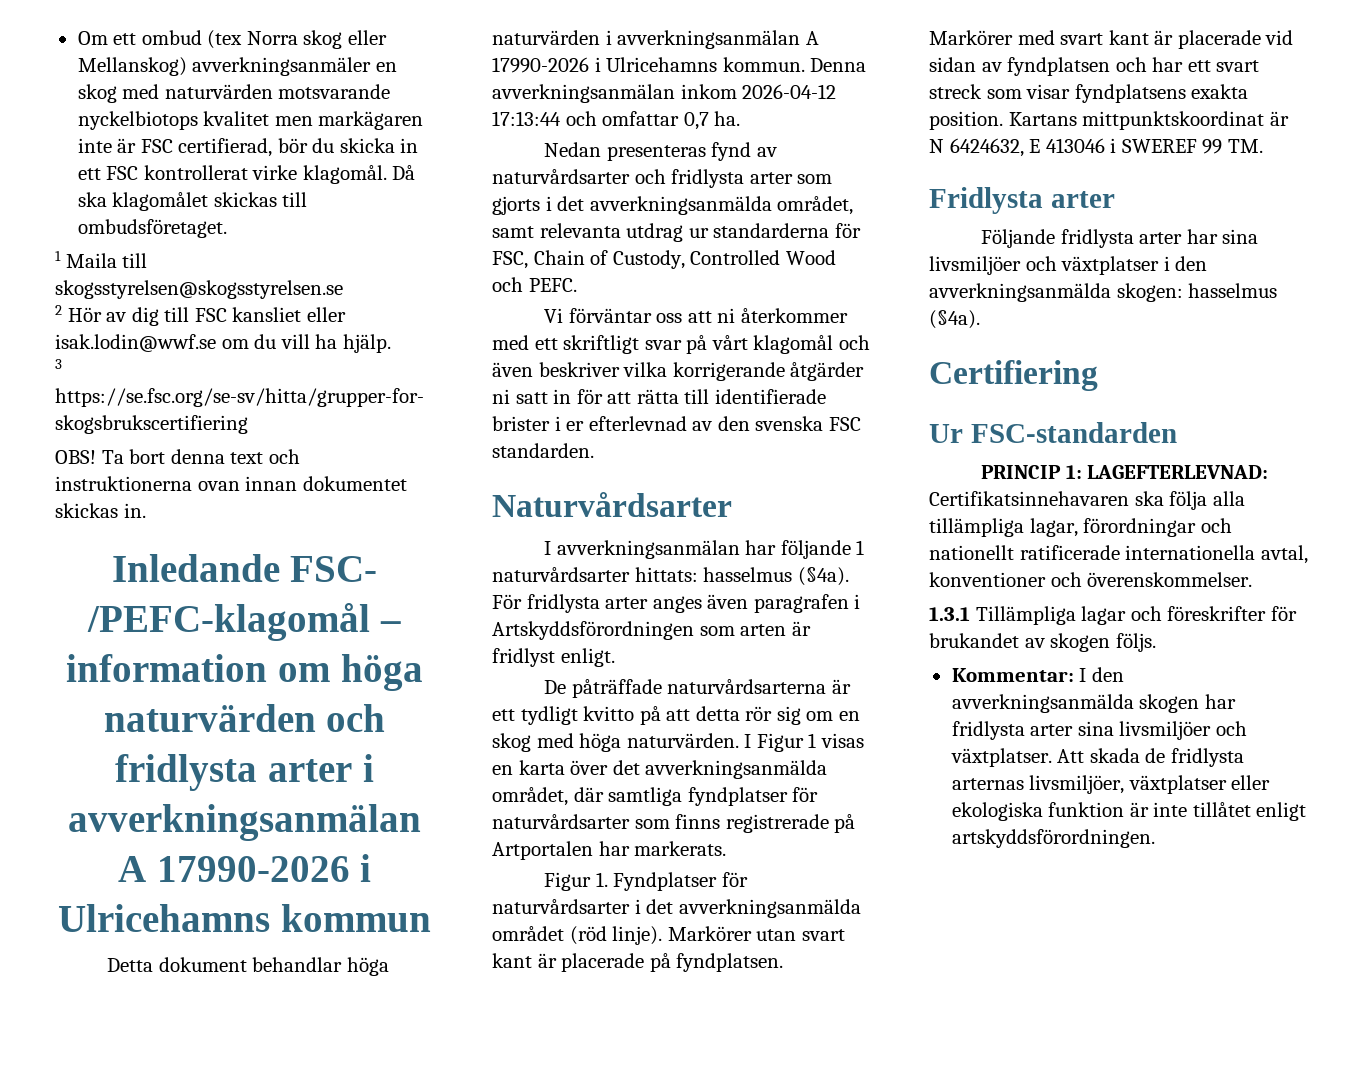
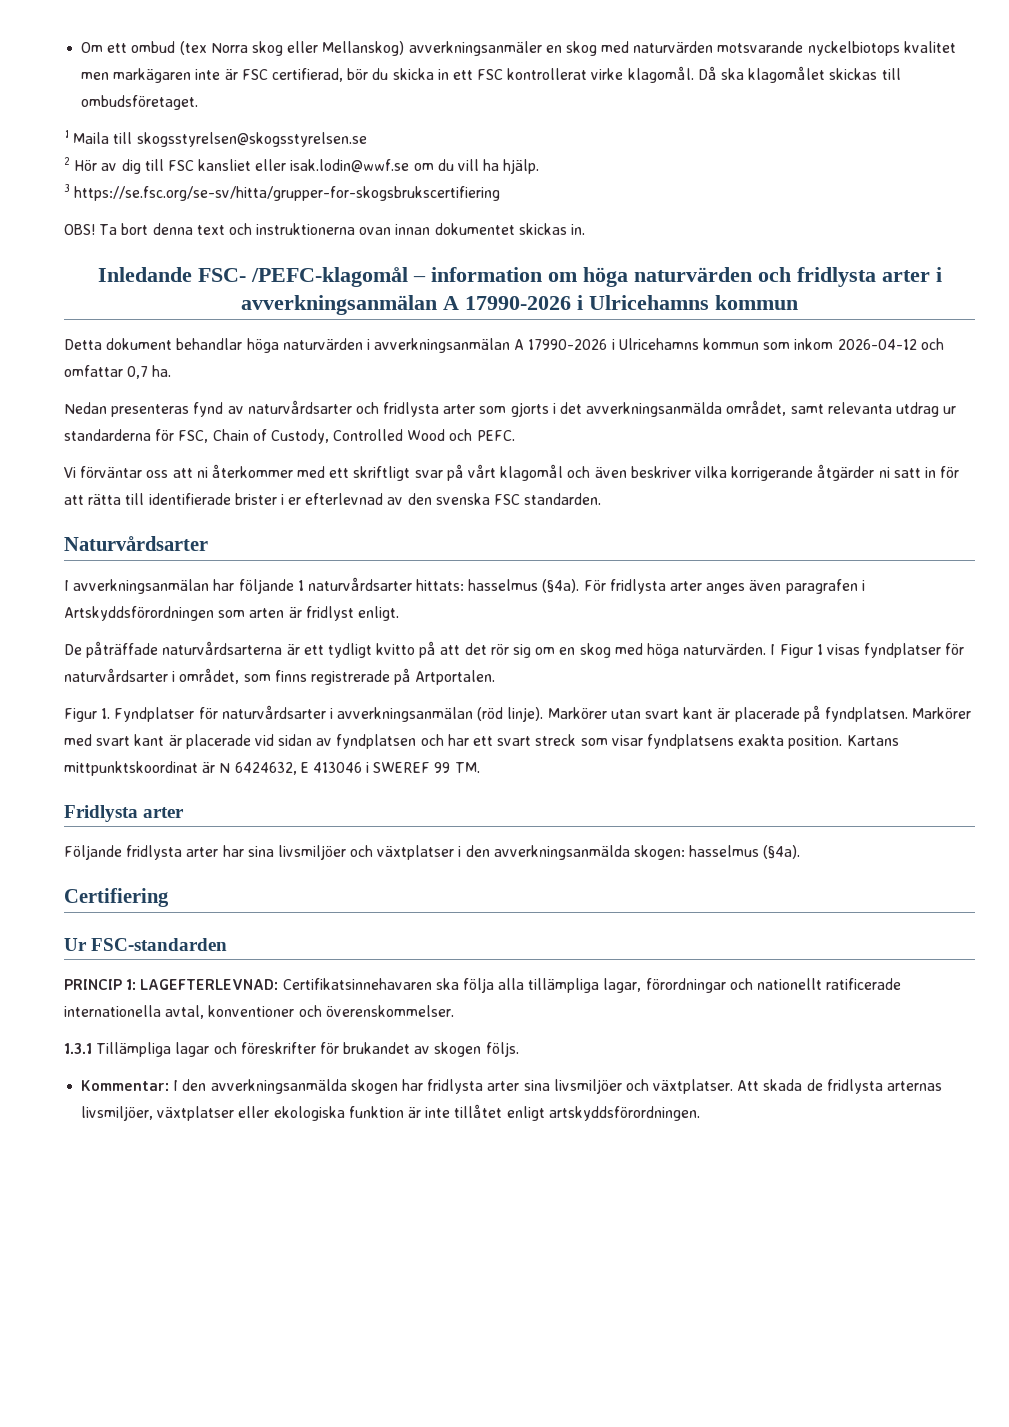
- Detta dokument behandlar höga naturvärden i avverkningsanmälan A 17990-2026 i Ulricehamns kommun. Denna avverkningsanmälan inkom 2026-04-12 17:13:44 och omfattar 0,7 ha.
+ Detta dokument behandlar höga naturvärden i avverkningsanmälan A 17990-2026 i Ulricehamns kommun som inkom 2026-04-12 och omfattar 0,7 ha.
- De påträffade naturvårdsarterna är ett tydligt kvitto på att detta rör sig om en skog med höga naturvärden.
+ De påträffade naturvårdsarterna är ett tydligt kvitto på att det rör sig om en skog med höga naturvärden.
- I Figur 1 visas en karta över det avverkningsanmälda området, där samtliga fyndplatser för naturvårdsarter som finns registrerade på Artportalen har markerats.
+ I Figur 1 visas fyndplatser för naturvårdsarter i området, som finns registrerade på Artportalen.
- Figur 1. Fyndplatser för naturvårdsarter i det avverkningsanmälda området (röd linje).
+ Figur 1. Fyndplatser för naturvårdsarter i avverkningsanmälan (röd linje).

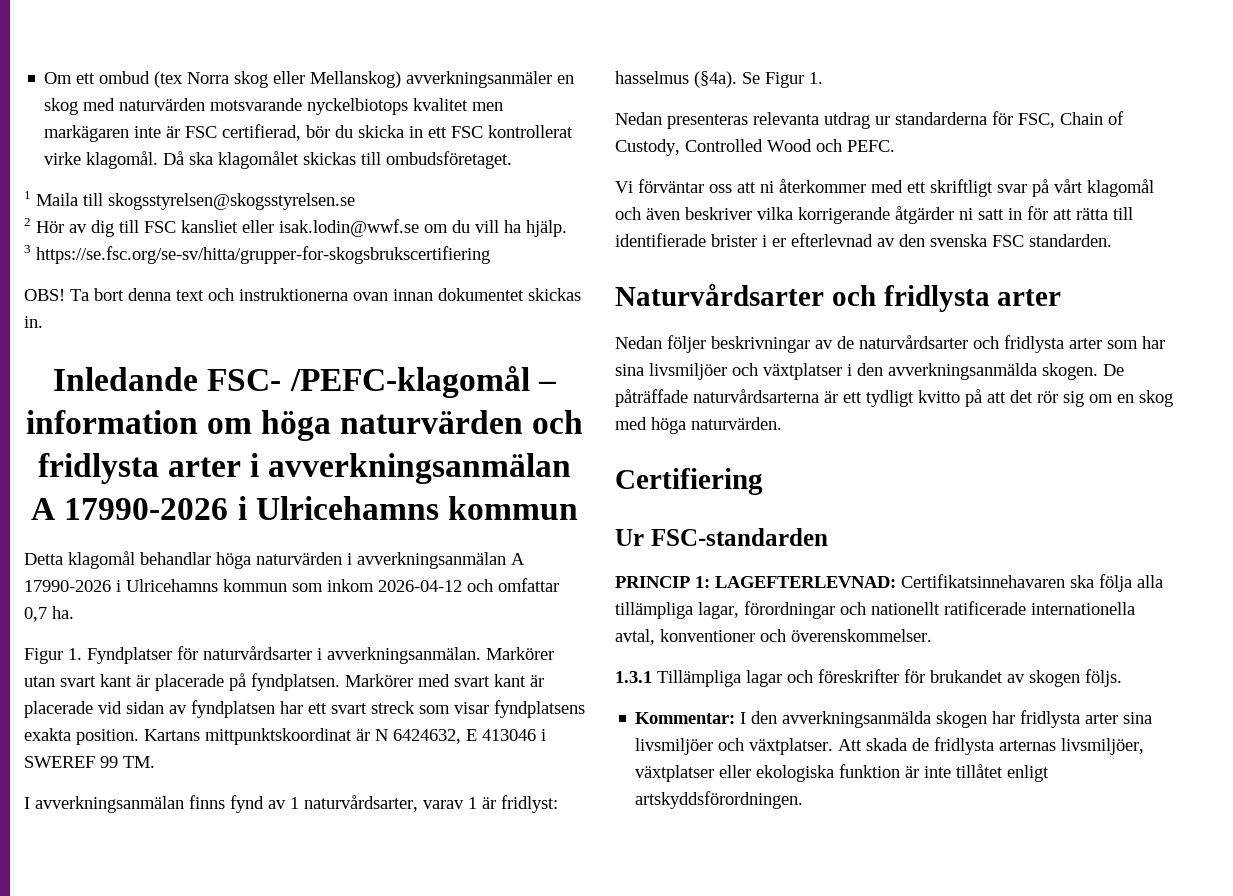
- Detta dokument behandlar höga naturvärden i avverkningsanmälan A 17990-2026 i Ulricehamns kommun som inkom 2026-04-12 och omfattar 0,7 ha.
+ Detta klagomål behandlar höga naturvärden i avverkningsanmälan A 17990-2026 i Ulricehamns kommun som inkom 2026-04-12 och omfattar 0,7 ha.
- Nedan presenteras fynd av naturvårdsarter och fridlysta arter som gjorts i det avverkningsanmälda området, samt relevanta utdrag ur standarderna för FSC, Chain of Custody, Controlled Wood och PEFC.
+ Figur 1. Fyndplatser för naturvårdsarter i avverkningsanmälan. Markörer utan svart kant är placerade på fyndplatsen. Markörer med svart kant är placerade vid sidan av fyndplatsen har ett svart streck som visar fyndplatsens exakta position. Kartans mittpunktskoordinat är N 6424632, E 413046 i SWEREF 99 TM.
+ I avverkningsanmälan finns fynd av 1 naturvårdsarter, varav 1 är fridlyst: hasselmus (§4a). Se Figur 1.
+ Nedan presenteras relevanta utdrag ur standarderna för FSC, Chain of Custody, Controlled Wood och PEFC.
- Naturvårdsarter
- I avverkningsanmälan har följande 1 naturvårdsarter hittats: hasselmus (§4a). För fridlysta arter anges även paragrafen i Artskyddsförordningen som arten är fridlyst enligt.
- De påträffade naturvårdsarterna är ett tydligt kvitto på att det rör sig om en skog med höga naturvärden. I Figur 1 visas fyndplatser för naturvårdsarter i området, som finns registrerade på Artportalen.
- Figur 1. Fyndplatser för naturvårdsarter i avverkningsanmälan (röd linje). Markörer utan svart kant är placerade på fyndplatsen. Markörer med svart kant är placerade vid sidan av fyndplatsen och har ett svart streck som visar fyndplatsens exakta position. Kartans mittpunktskoordinat är N 6424632, E 413046 i SWEREF 99 TM.
- Fridlysta arter
- Följande fridlysta arter har sina livsmiljöer och växtplatser i den avverkningsanmälda skogen: hasselmus (§4a).
+ Naturvårdsarter och fridlysta arter
+ Nedan följer beskrivningar av de naturvårdsarter och fridlysta arter som har sina livsmiljöer och växtplatser i den avverkningsanmälda skogen. De påträffade naturvårdsarterna är ett tydligt kvitto på att det rör sig om en skog med höga naturvärden.

